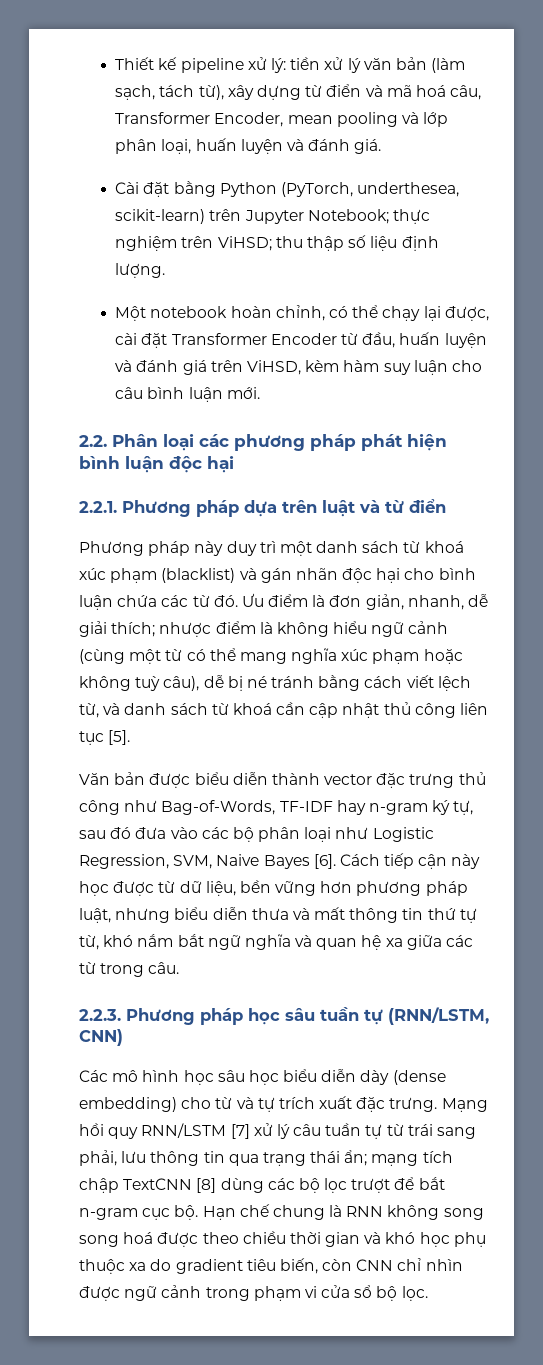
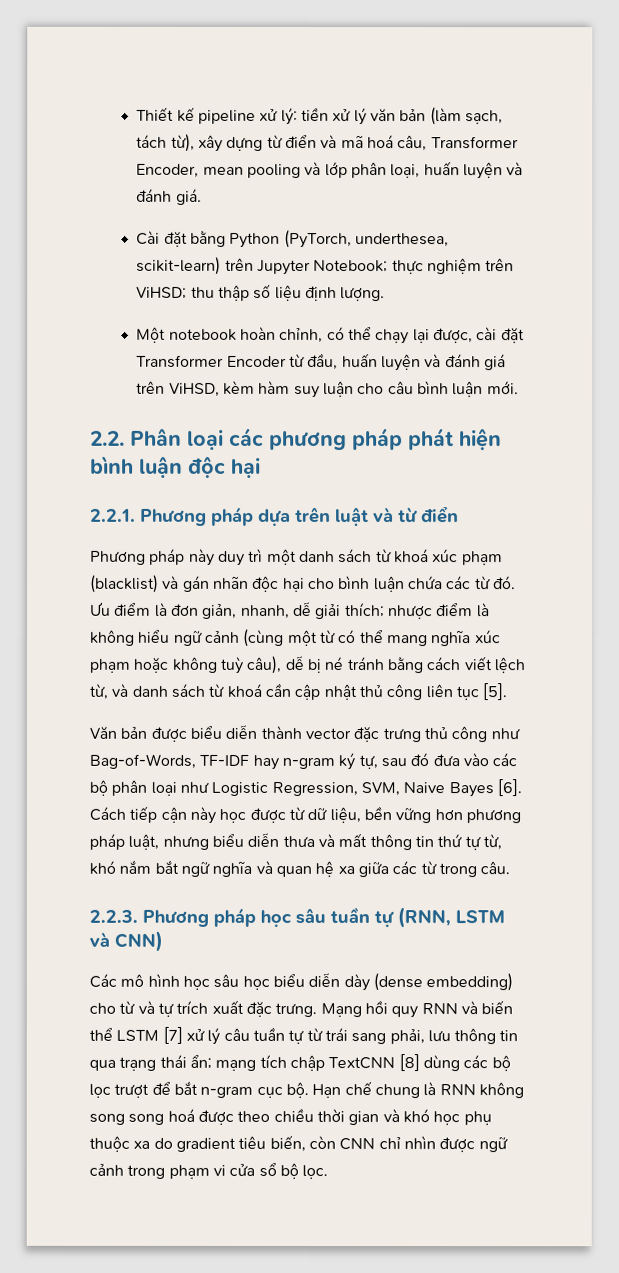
- 2.2.3. Phương pháp học sâu tuần tự (RNN/LSTM, CNN)
+ 2.2.3. Phương pháp học sâu tuần tự (RNN, LSTM và CNN)
- Mạng hồi quy RNN/LSTM [7] xử lý câu tuần tự từ trái sang phải, lưu thông tin qua trạng thái ẩn; mạng tích chập TextCNN [8] dùng các bộ lọc trượt để bắt n-gram cục bộ.
+ Mạng hồi quy RNN và biến thể LSTM [7] xử lý câu tuần tự từ trái sang phải, lưu thông tin qua trạng thái ẩn; mạng tích chập TextCNN [8] dùng các bộ lọc trượt để bắt n-gram cục bộ.

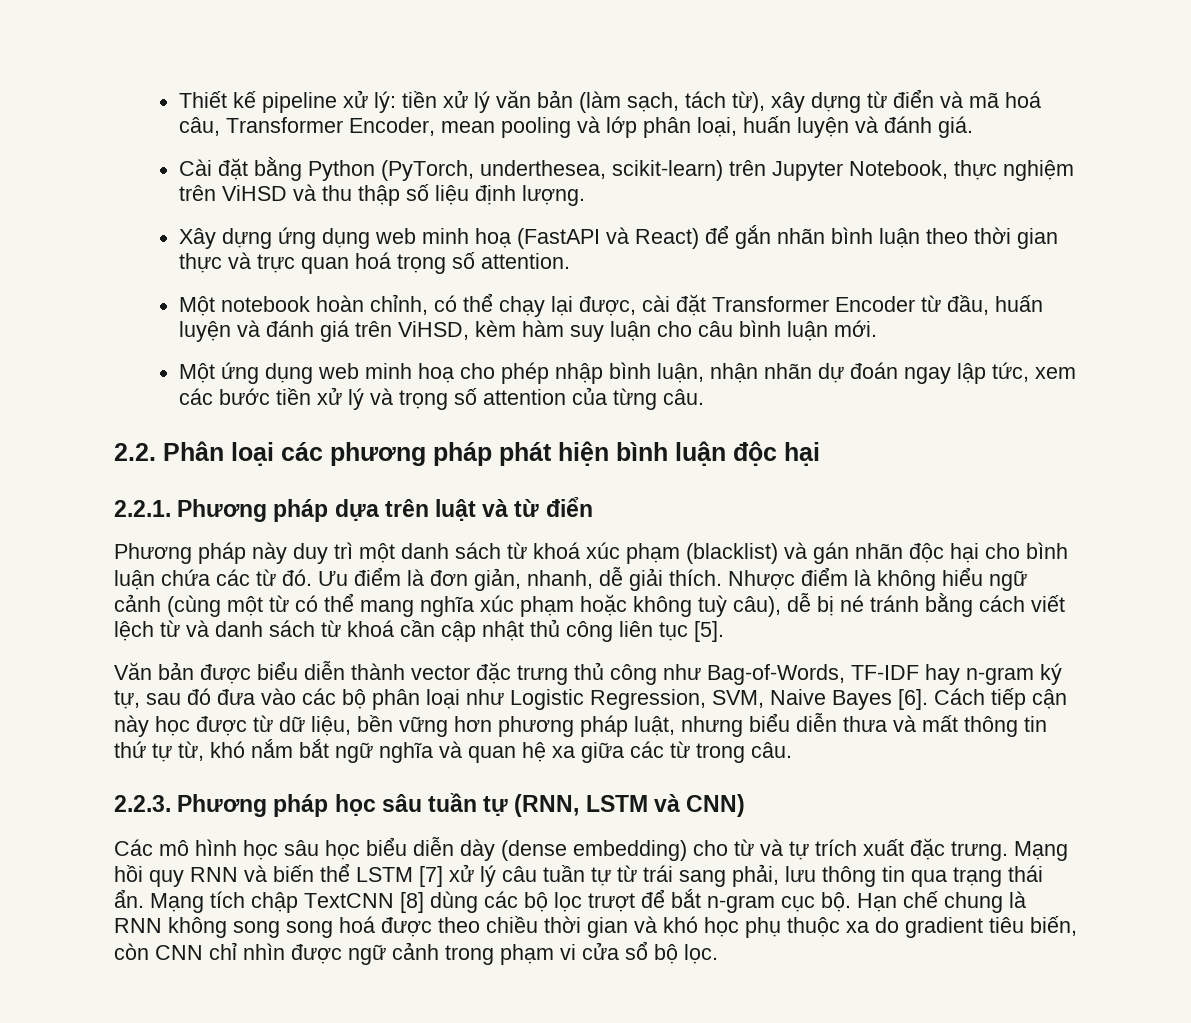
- Cài đặt bằng Python (PyTorch, underthesea, scikit-learn) trên Jupyter Notebook; thực nghiệm trên ViHSD; thu thập số liệu định lượng.
+ Cài đặt bằng Python (PyTorch, underthesea, scikit-learn) trên Jupyter Notebook, thực nghiệm trên ViHSD và thu thập số liệu định lượng.
+ Xây dựng ứng dụng web minh hoạ (FastAPI và React) để gắn nhãn bình luận theo thời gian thực và trực quan hoá trọng số attention.
+ Một ứng dụng web minh hoạ cho phép nhập bình luận, nhận nhãn dự đoán ngay lập tức, xem các bước tiền xử lý và trọng số attention của từng câu.
- Ưu điểm là đơn giản, nhanh, dễ giải thích; nhược điểm là không hiểu ngữ cảnh (cùng một từ có thể mang nghĩa xúc phạm hoặc không tuỳ câu), dễ bị né tránh bằng cách viết lệch từ, và danh sách từ khoá cần cập nhật thủ công liên tục [5].
+ Ưu điểm là đơn giản, nhanh, dễ giải thích. Nhược điểm là không hiểu ngữ cảnh (cùng một từ có thể mang nghĩa xúc phạm hoặc không tuỳ câu), dễ bị né tránh bằng cách viết lệch từ và danh sách từ khoá cần cập nhật thủ công liên tục [5].
- Mạng hồi quy RNN và biến thể LSTM [7] xử lý câu tuần tự từ trái sang phải, lưu thông tin qua trạng thái ẩn; mạng tích chập TextCNN [8] dùng các bộ lọc trượt để bắt n-gram cục bộ.
+ Mạng hồi quy RNN và biến thể LSTM [7] xử lý câu tuần tự từ trái sang phải, lưu thông tin qua trạng thái ẩn. Mạng tích chập TextCNN [8] dùng các bộ lọc trượt để bắt n-gram cục bộ.

